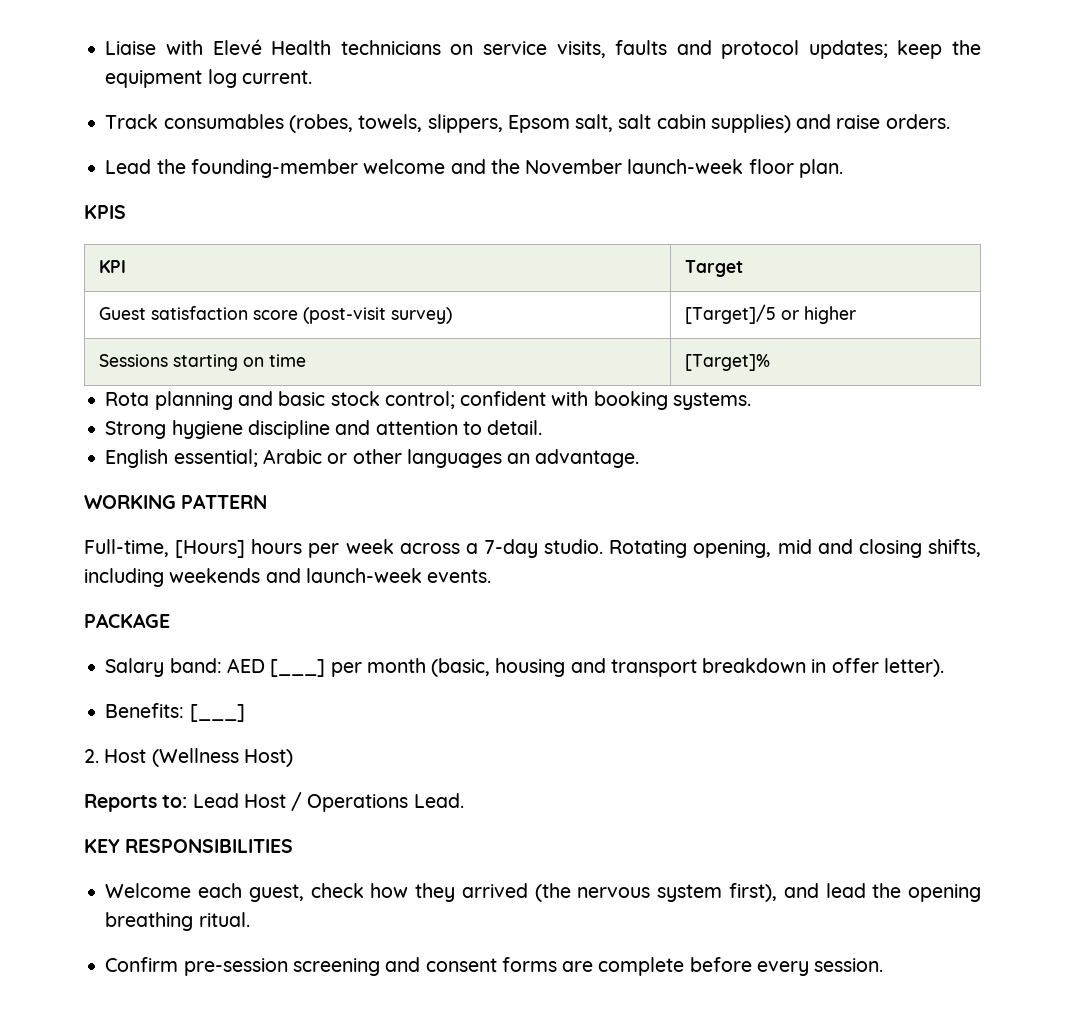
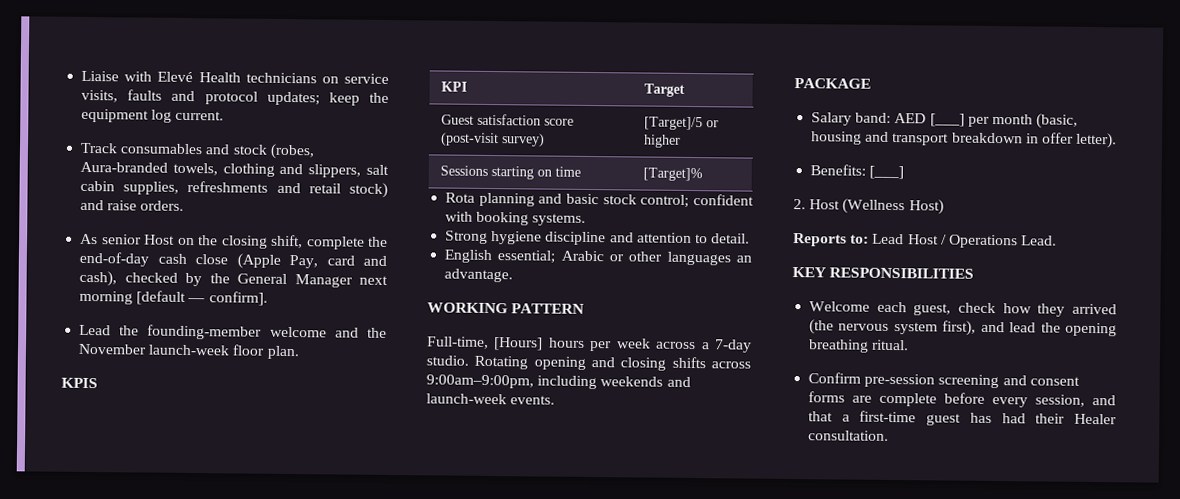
- Track consumables (robes, towels, slippers, Epsom salt, salt cabin supplies) and raise orders.
+ Track consumables and stock (robes, Aura-branded towels, clothing and slippers, salt cabin supplies, refreshments and retail stock) and raise orders.
+ As senior Host on the closing shift, complete the end-of-day cash close (Apple Pay, card and cash), checked by the General Manager next morning [default — confirm].
- Rotating opening, mid and closing shifts, including weekends and launch-week events.
+ Rotating opening and closing shifts across 9:00am–9:00pm, including weekends and launch-week events.
- Confirm pre-session screening and consent forms are complete before every session.
+ Confirm pre-session screening and consent forms are complete before every session, and that a first-time guest has had their Healer consultation.

